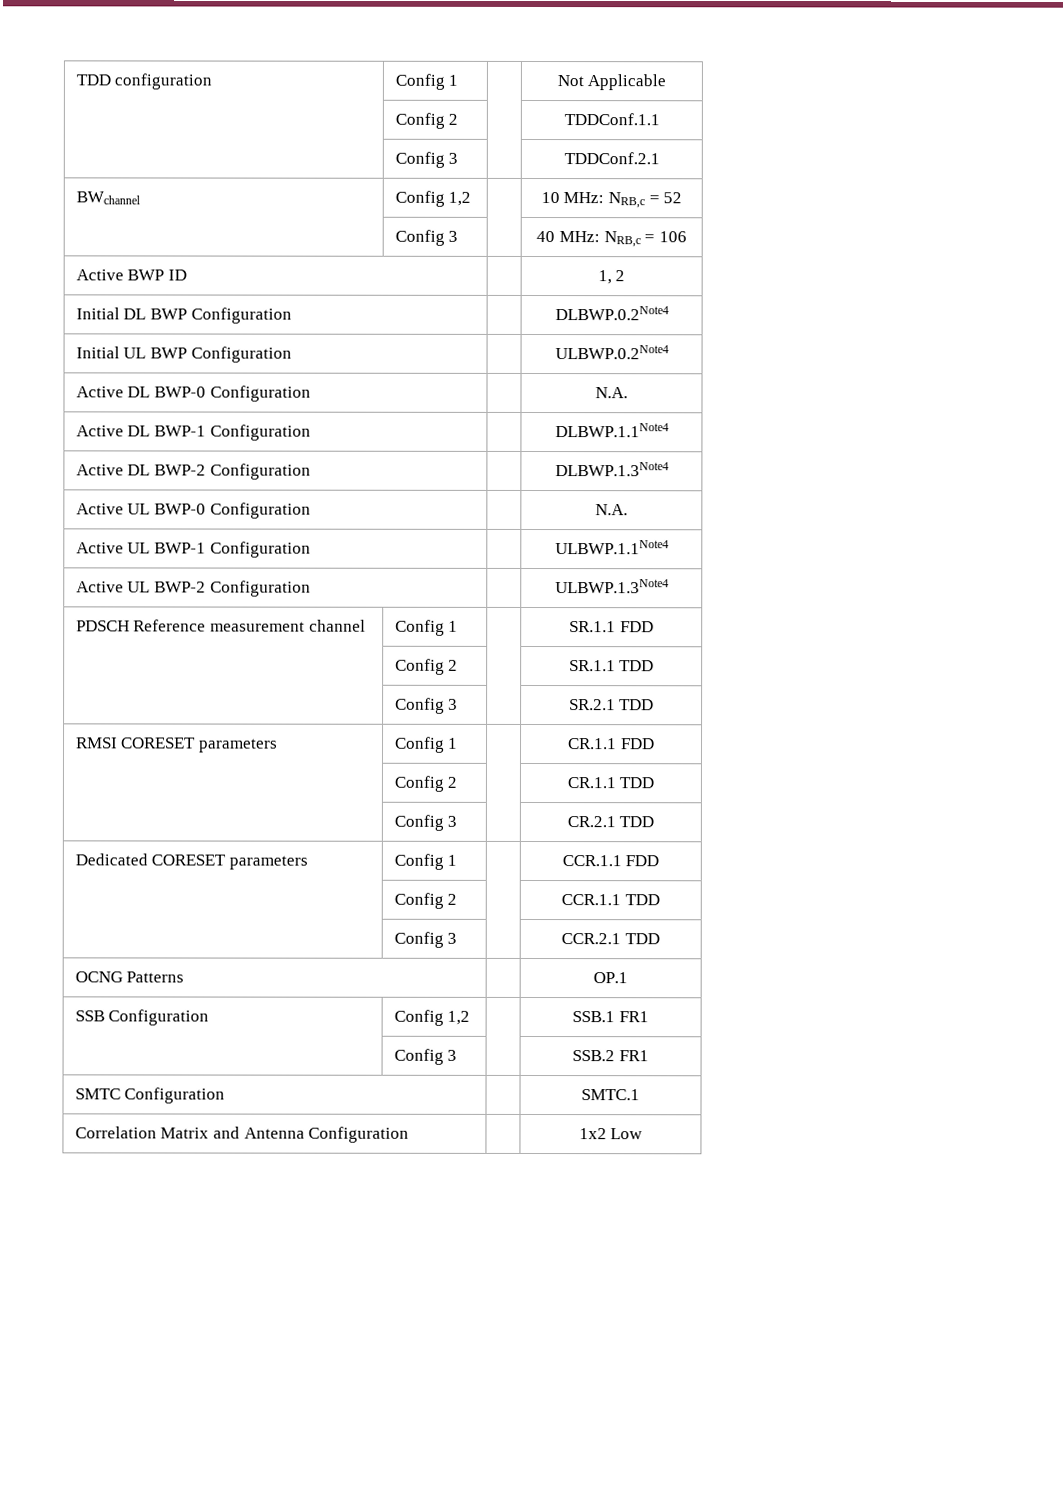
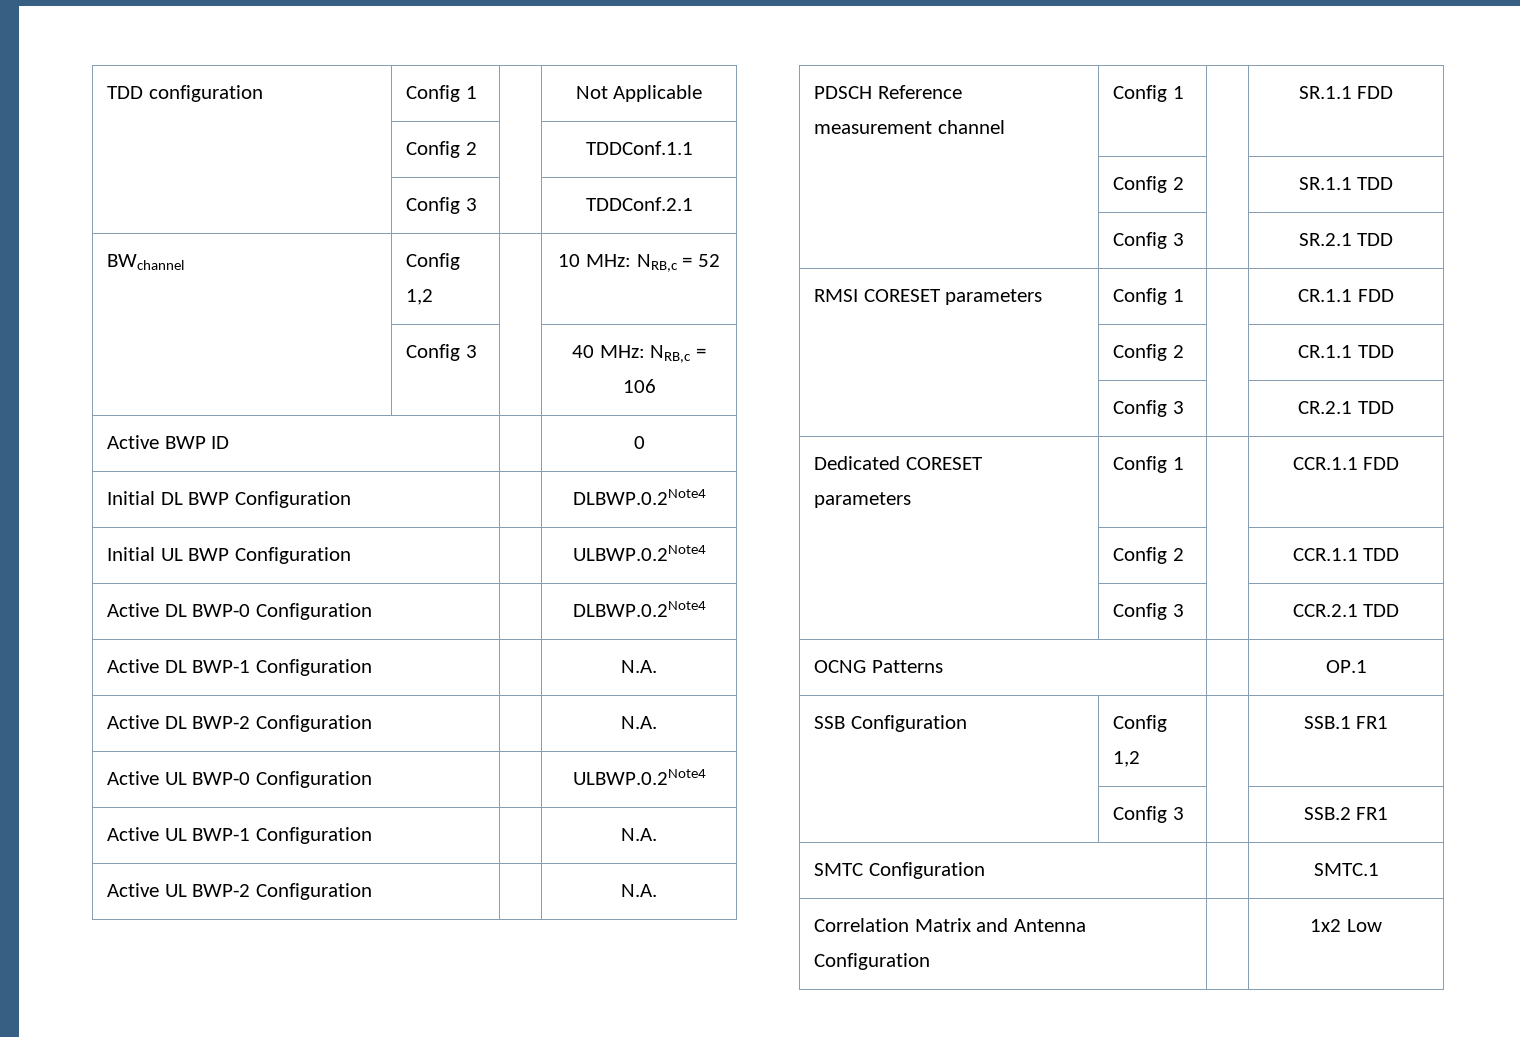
- Active BWP ID | | 1, 2
+ Active BWP ID | | 0
- Active DL BWP-0 Configuration | | N.A.
+ Active DL BWP-0 Configuration | | DLBWP.0.2Note4
- Active DL BWP-1 Configuration | | DLBWP.1.1Note4
+ Active DL BWP-1 Configuration | | N.A.
- Active DL BWP-2 Configuration | | DLBWP.1.3Note4
+ Active DL BWP-2 Configuration | | N.A.
- Active UL BWP-0 Configuration | | N.A.
+ Active UL BWP-0 Configuration | | ULBWP.0.2Note4
- Active UL BWP-1 Configuration | | ULBWP.1.1Note4
+ Active UL BWP-1 Configuration | | N.A.
- Active UL BWP-2 Configuration | | ULBWP.1.3Note4
+ Active UL BWP-2 Configuration | | N.A.

